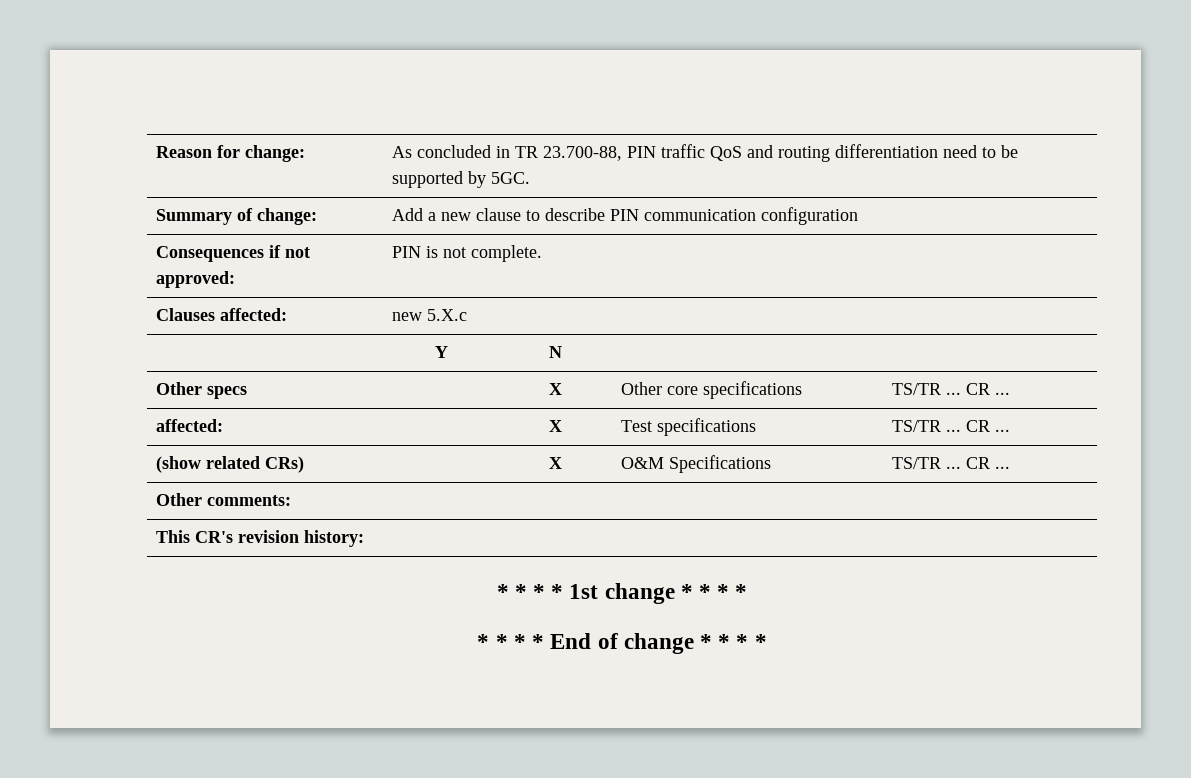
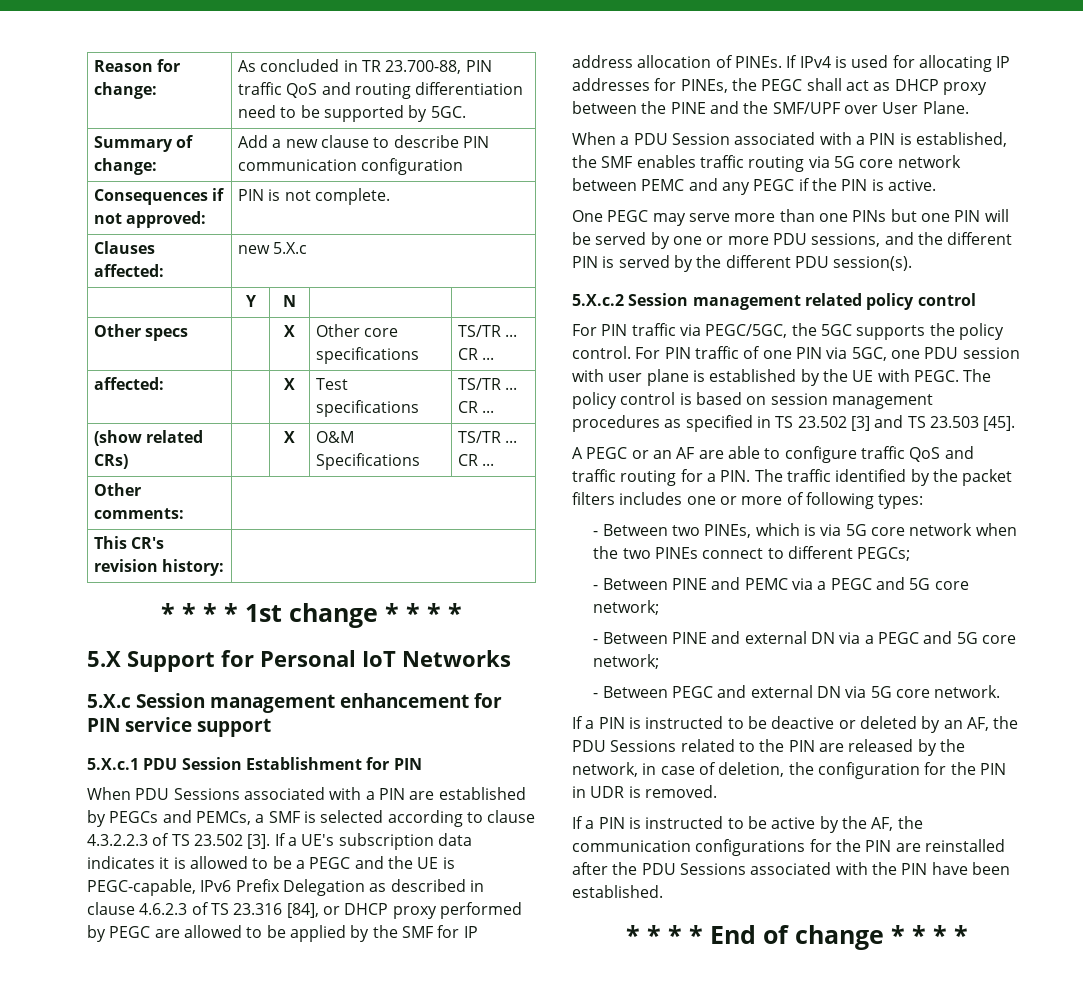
+ 5.X Support for Personal IoT Networks
+ 5.X.c Session management enhancement for PIN service support
+ 5.X.c.1 PDU Session Establishment for PIN
+ When PDU Sessions associated with a PIN are established by PEGCs and PEMCs, a SMF is selected according to clause 4.3.2.2.3 of TS 23.502 [3]. If a UE's subscription data indicates it is allowed to be a PEGC and the UE is PEGC-capable, IPv6 Prefix Delegation as described in clause 4.6.2.3 of TS 23.316 [84], or DHCP proxy performed by PEGC are allowed to be applied by the SMF for IP address allocation of PINEs. If IPv4 is used for allocating IP addresses for PINEs, the PEGC shall act as DHCP proxy between the PINE and the SMF/UPF over User Plane.
+ When a PDU Session associated with a PIN is established, the SMF enables traffic routing via 5G core network between PEMC and any PEGC if the PIN is active.
+ One PEGC may serve more than one PINs but one PIN will be served by one or more PDU sessions, and the different PIN is served by the different PDU session(s).
+ 5.X.c.2 Session management related policy control
+ For PIN traffic via PEGC/5GC, the 5GC supports the policy control. For PIN traffic of one PIN via 5GC, one PDU session with user plane is established by the UE with PEGC. The policy control is based on session management procedures as specified in TS 23.502 [3] and TS 23.503 [45].
+ A PEGC or an AF are able to configure traffic QoS and traffic routing for a PIN. The traffic identified by the packet filters includes one or more of following types:
+ - Between two PINEs, which is via 5G core network when the two PINEs connect to different PEGCs;
+ - Between PINE and PEMC via a PEGC and 5G core network;
+ - Between PINE and external DN via a PEGC and 5G core network;
+ - Between PEGC and external DN via 5G core network.
+ If a PIN is instructed to be deactive or deleted by an AF, the PDU Sessions related to the PIN are released by the network, in case of deletion, the configuration for the PIN in UDR is removed.
+ If a PIN is instructed to be active by the AF, the communication configurations for the PIN are reinstalled after the PDU Sessions associated with the PIN have been established.

